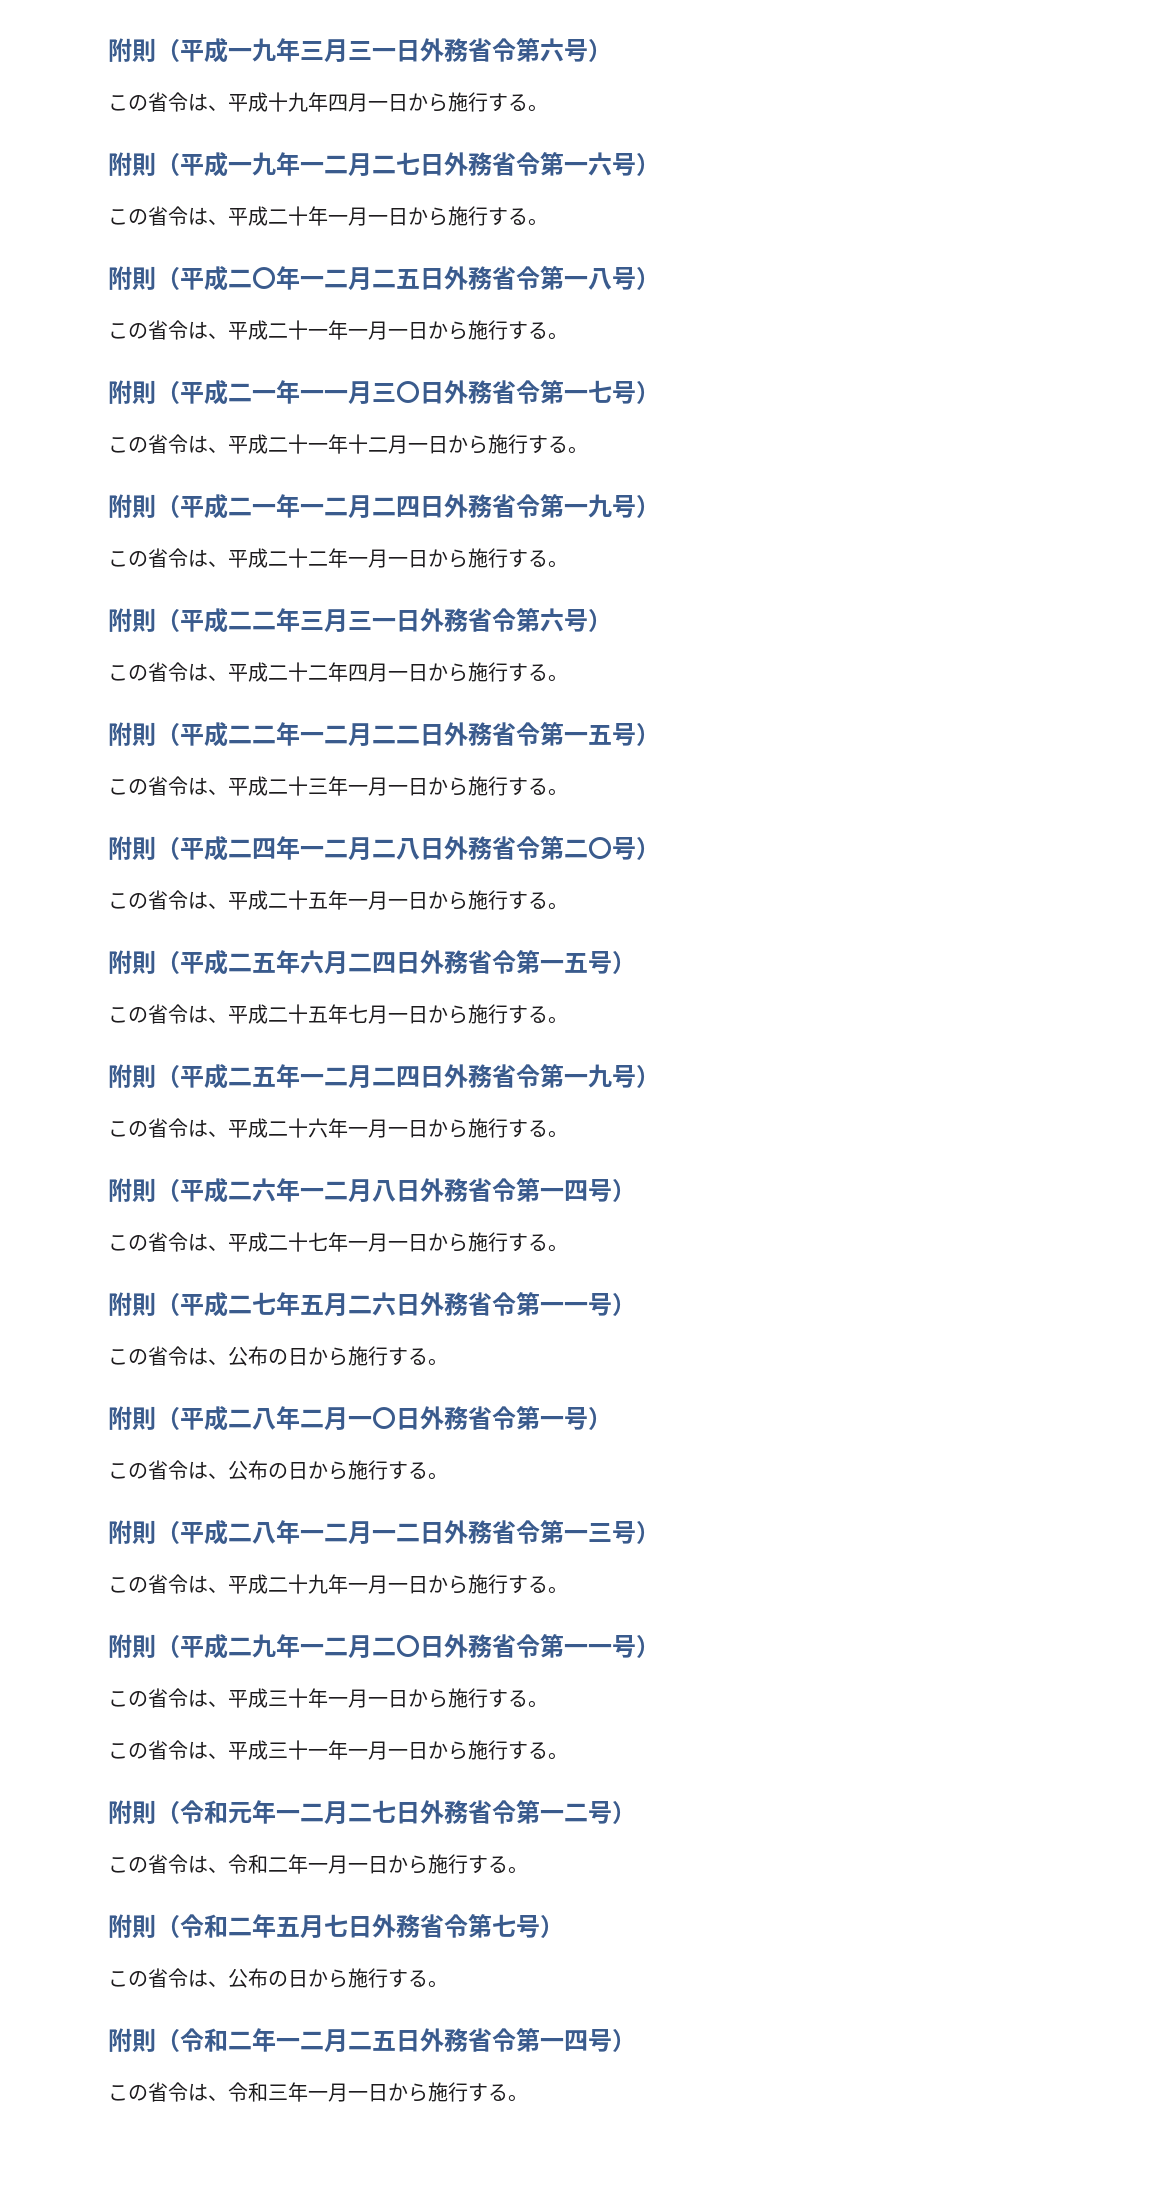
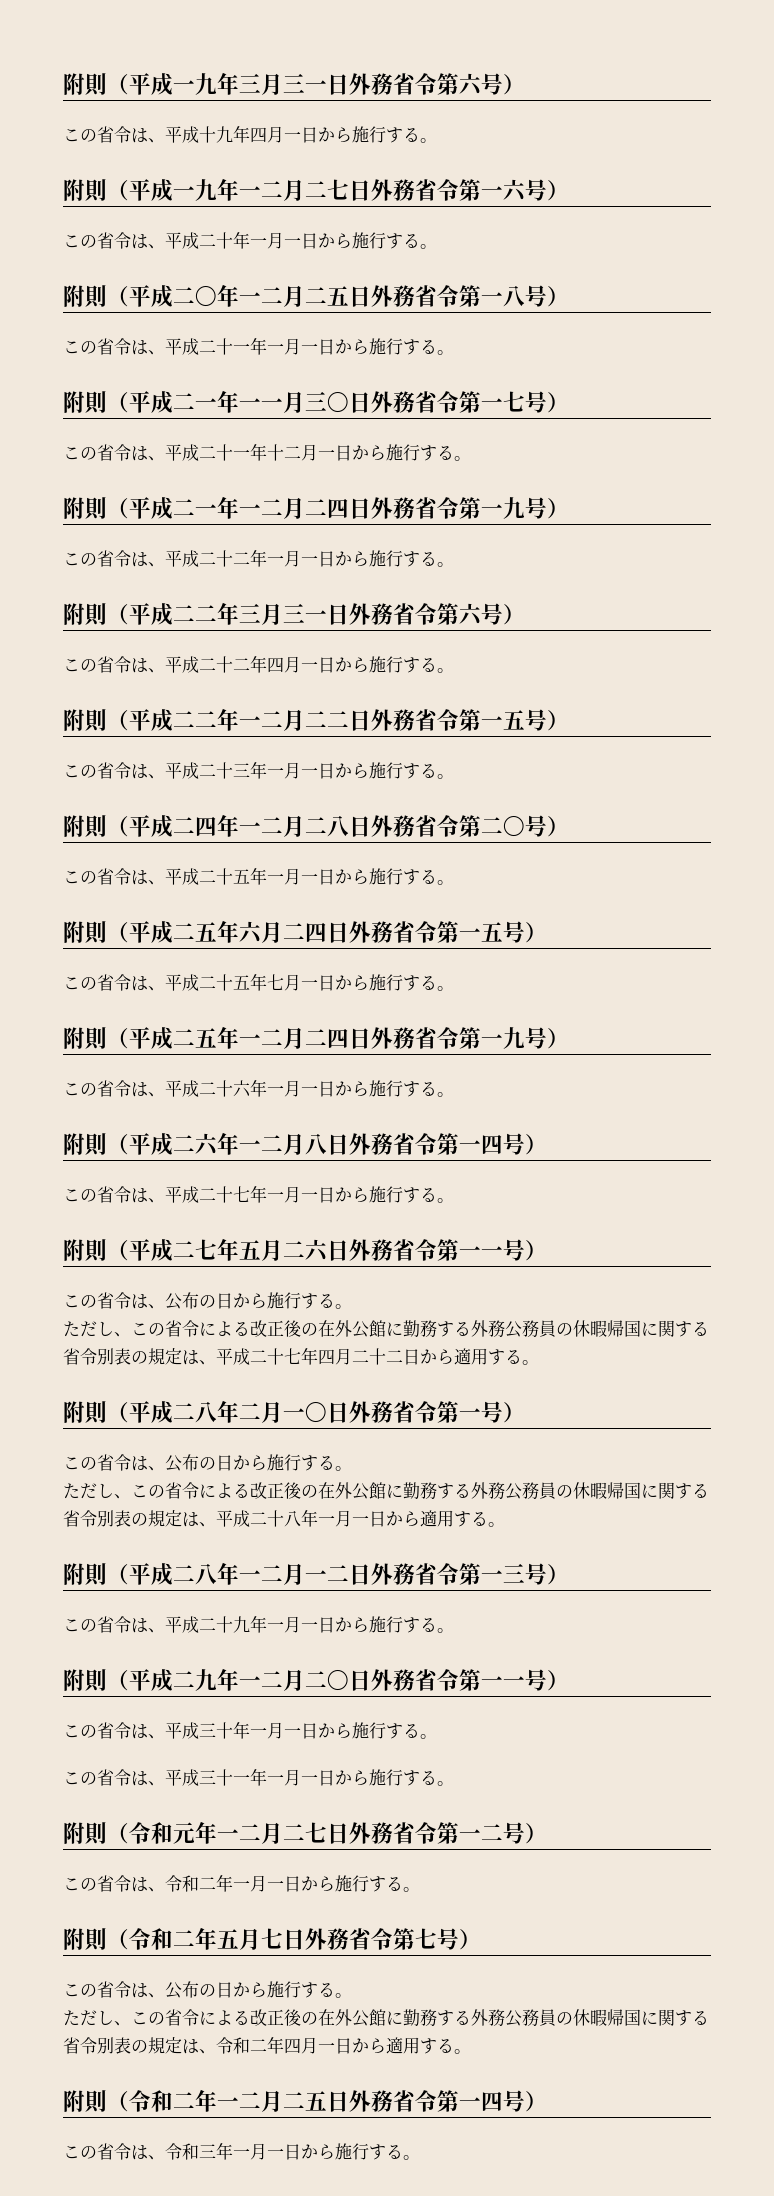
+ ただし、この省令による改正後の在外公館に勤務する外務公務員の休暇帰国に関する省令別表の規定は、平成二十七年四月二十二日から適用する。
+ ただし、この省令による改正後の在外公館に勤務する外務公務員の休暇帰国に関する省令別表の規定は、平成二十八年一月一日から適用する。
+ ただし、この省令による改正後の在外公館に勤務する外務公務員の休暇帰国に関する省令別表の規定は、令和二年四月一日から適用する。

